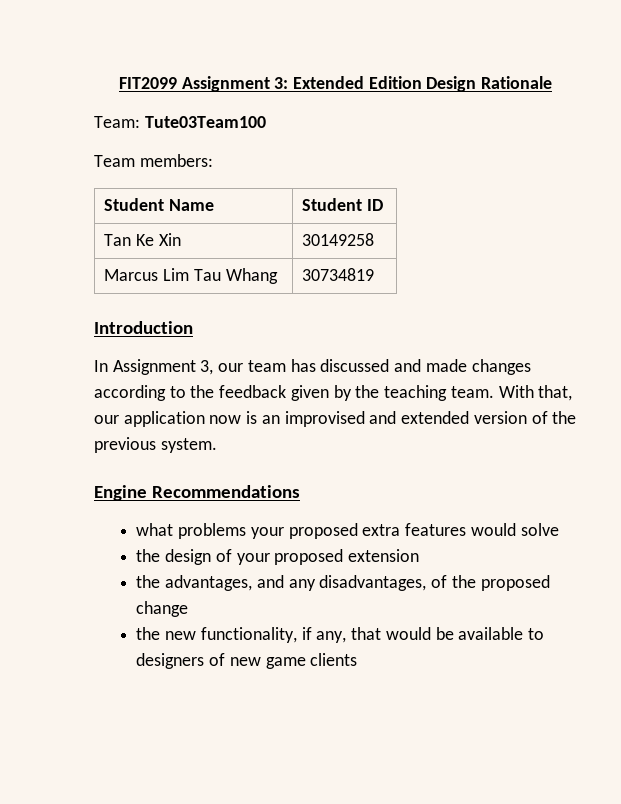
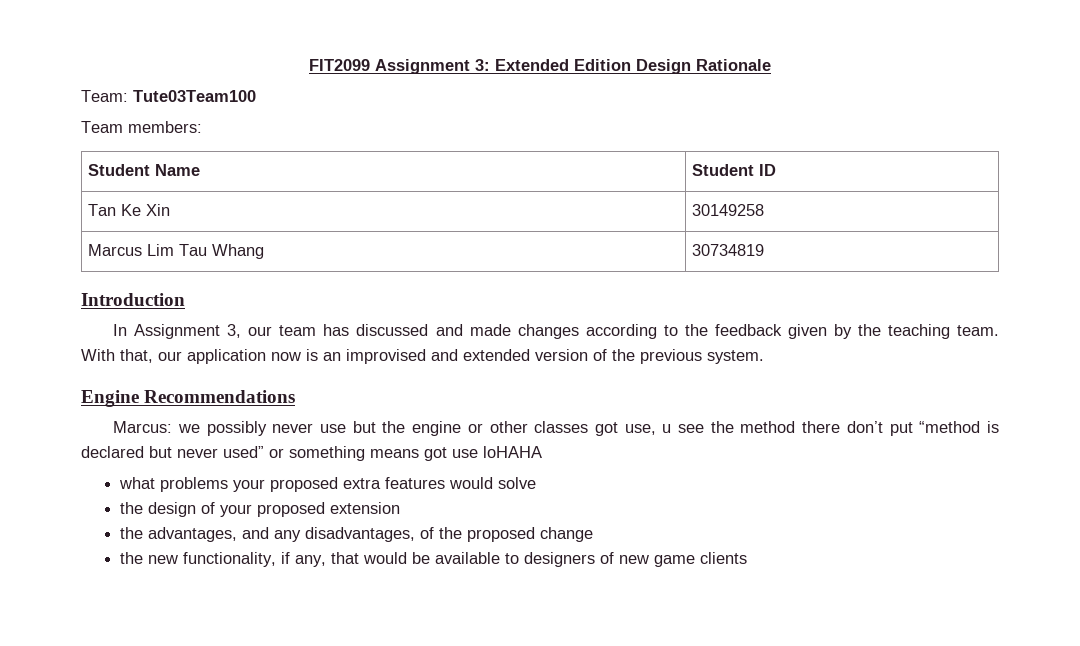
+ Marcus: we possibly never use but the engine or other classes got use, u see the method there don’t put “method is declared but never used” or something means got use loHAHA

